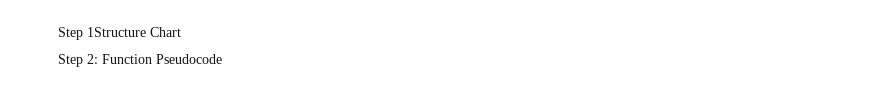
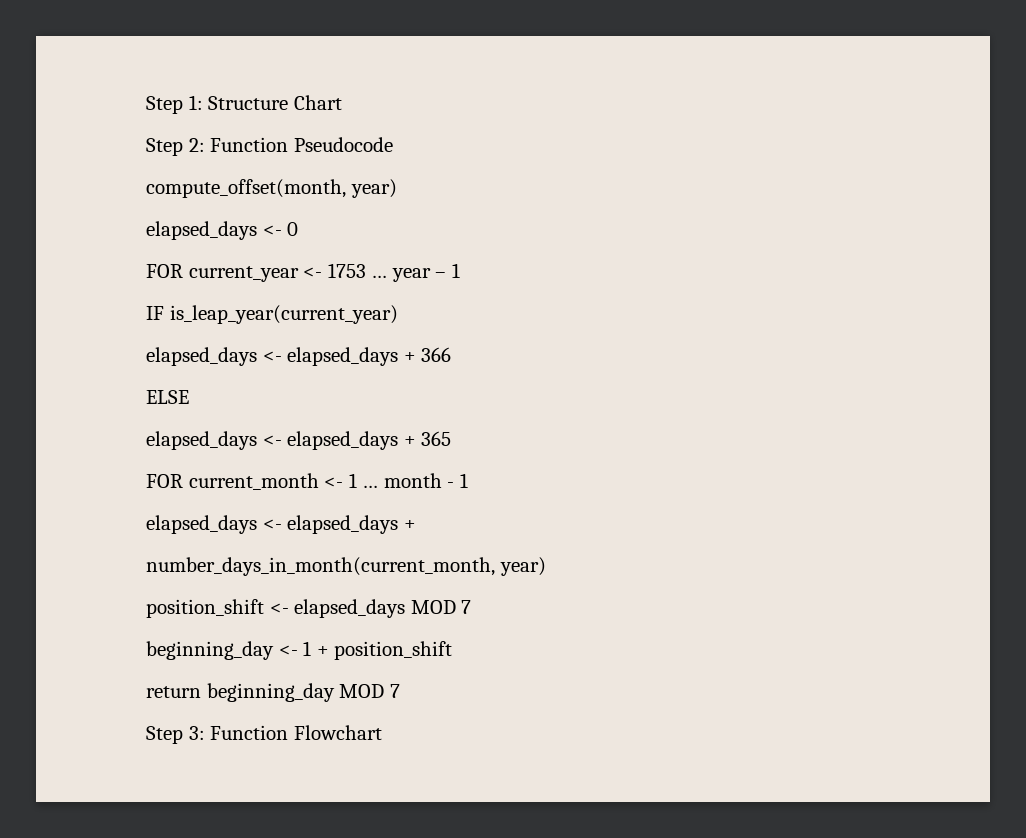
- Step 1Structure Chart
+ Step 1: Structure Chart
+ compute_offset(month, year)
+ elapsed_days <- 0
+ FOR current_year <- 1753 … year – 1
+ IF is_leap_year(current_year)
+ elapsed_days <- elapsed_days + 366
+ ELSE
+ elapsed_days <- elapsed_days + 365
+ FOR current_month <- 1 … month - 1
+ elapsed_days <- elapsed_days +
+ number_days_in_month(current_month, year)
+ position_shift <- elapsed_days MOD 7
+ beginning_day <- 1 + position_shift
+ return beginning_day MOD 7
+ Step 3: Function Flowchart

